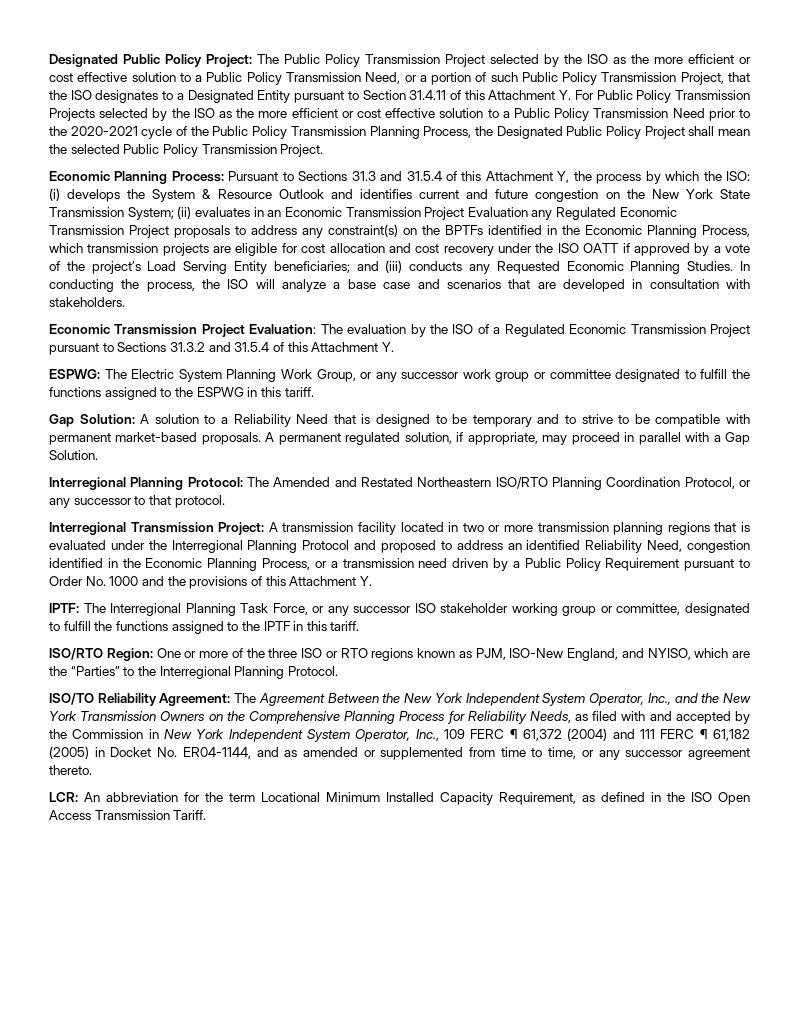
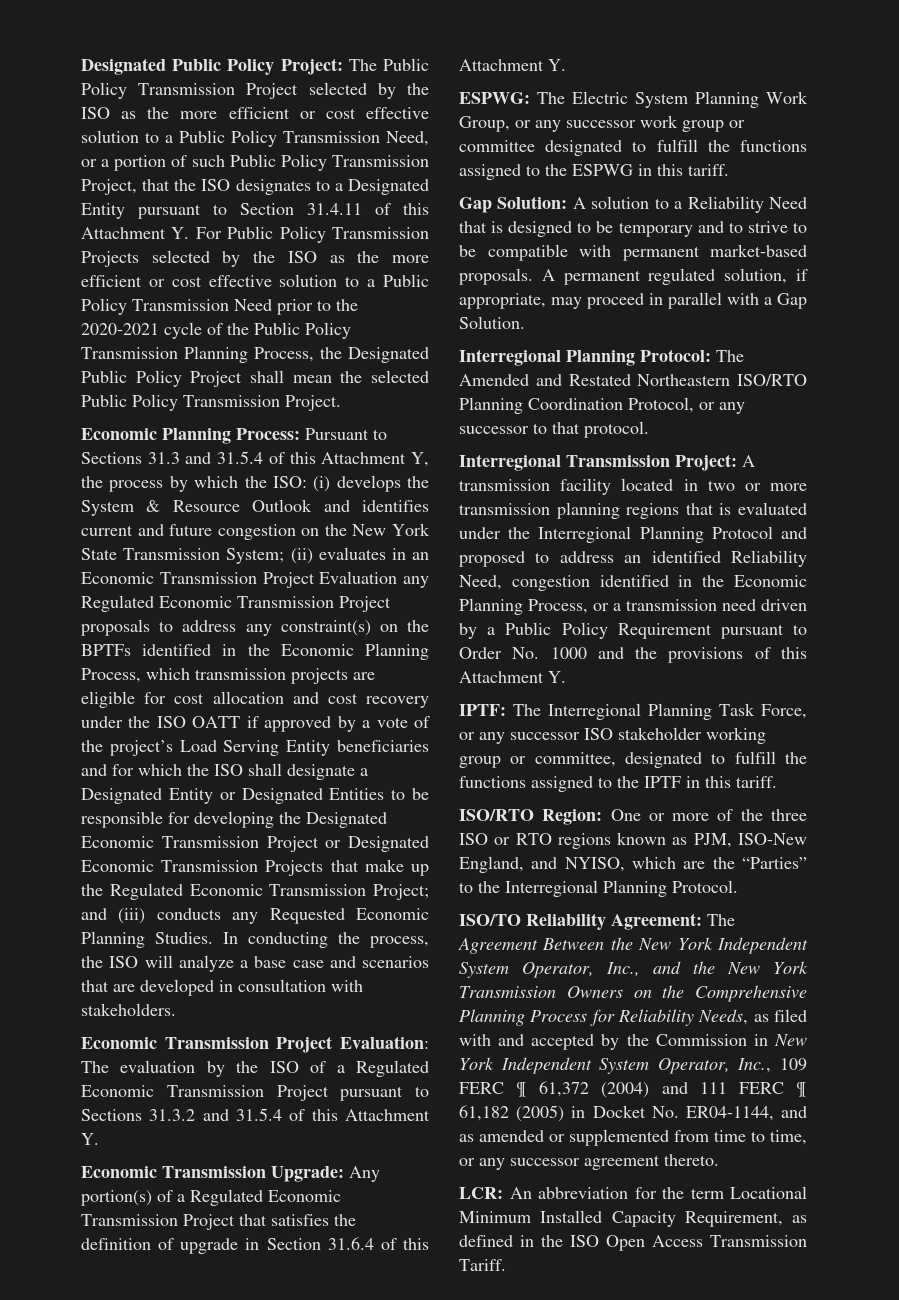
- (ii) evaluates in an Economic Transmission Project Evaluation any Regulated Economic Transmission Project proposals to address any constraint(s) on the BPTFs identified in the Economic Planning Process, which transmission projects are eligible for cost allocation and cost recovery under the ISO OATT if approved by a vote of the project’s Load Serving Entity beneficiaries;
+ (ii) evaluates in an Economic Transmission Project Evaluation any Regulated Economic Transmission Project proposals to address any constraint(s) on the BPTFs identified in the Economic Planning Process, which transmission projects are eligible for cost allocation and cost recovery under the ISO OATT if approved by a vote of the project’s Load Serving Entity beneficiaries and for which the ISO shall designate a Designated Entity or Designated Entities to be responsible for developing the Designated Economic Transmission Project or Designated Economic Transmission Projects that make up the Regulated Economic Transmission Project;
+ Economic Transmission Upgrade: Any portion(s) of a Regulated Economic Transmission Project that satisfies the definition of upgrade in Section 31.6.4 of this Attachment Y.

